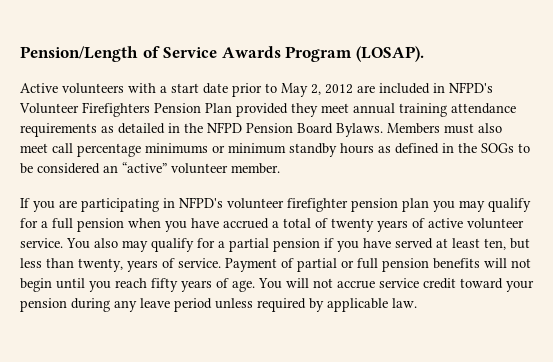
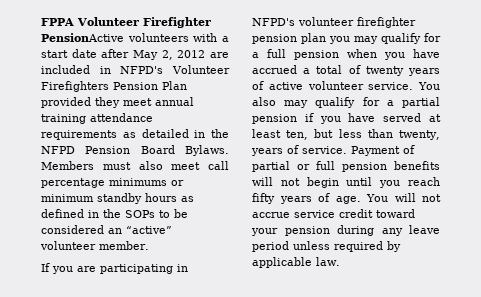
- Pension/Length of Service Awards Program (LOSAP).
- Active volunteers with a start date prior to May 2, 2012 are included in NFPD's Volunteer Firefighters Pension Plan provided they meet annual training attendance requirements as detailed in the NFPD Pension Board Bylaws.
+ FPPA Volunteer Firefighter PensionActive volunteers with a start date after May 2, 2012 are included in NFPD's Volunteer Firefighters Pension Plan provided they meet annual training attendance requirements as detailed in the NFPD Pension Board Bylaws.
- Members must also meet call percentage minimums or minimum standby hours as defined in the SOGs to be considered an “active” volunteer member.
+ Members must also meet call percentage minimums or minimum standby hours as defined in the SOPs to be considered an “active” volunteer member.

